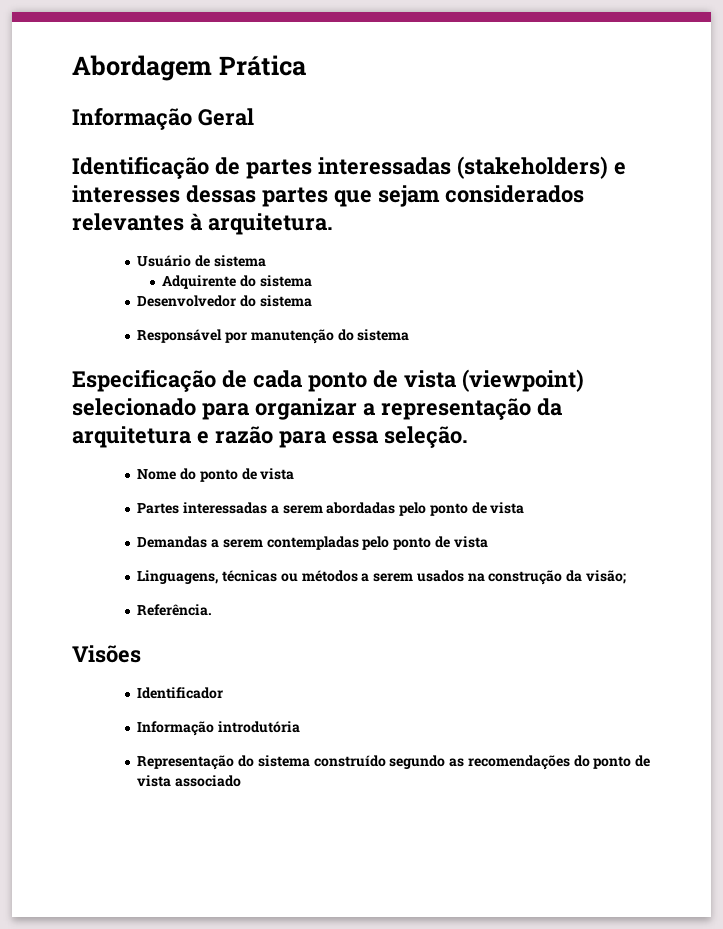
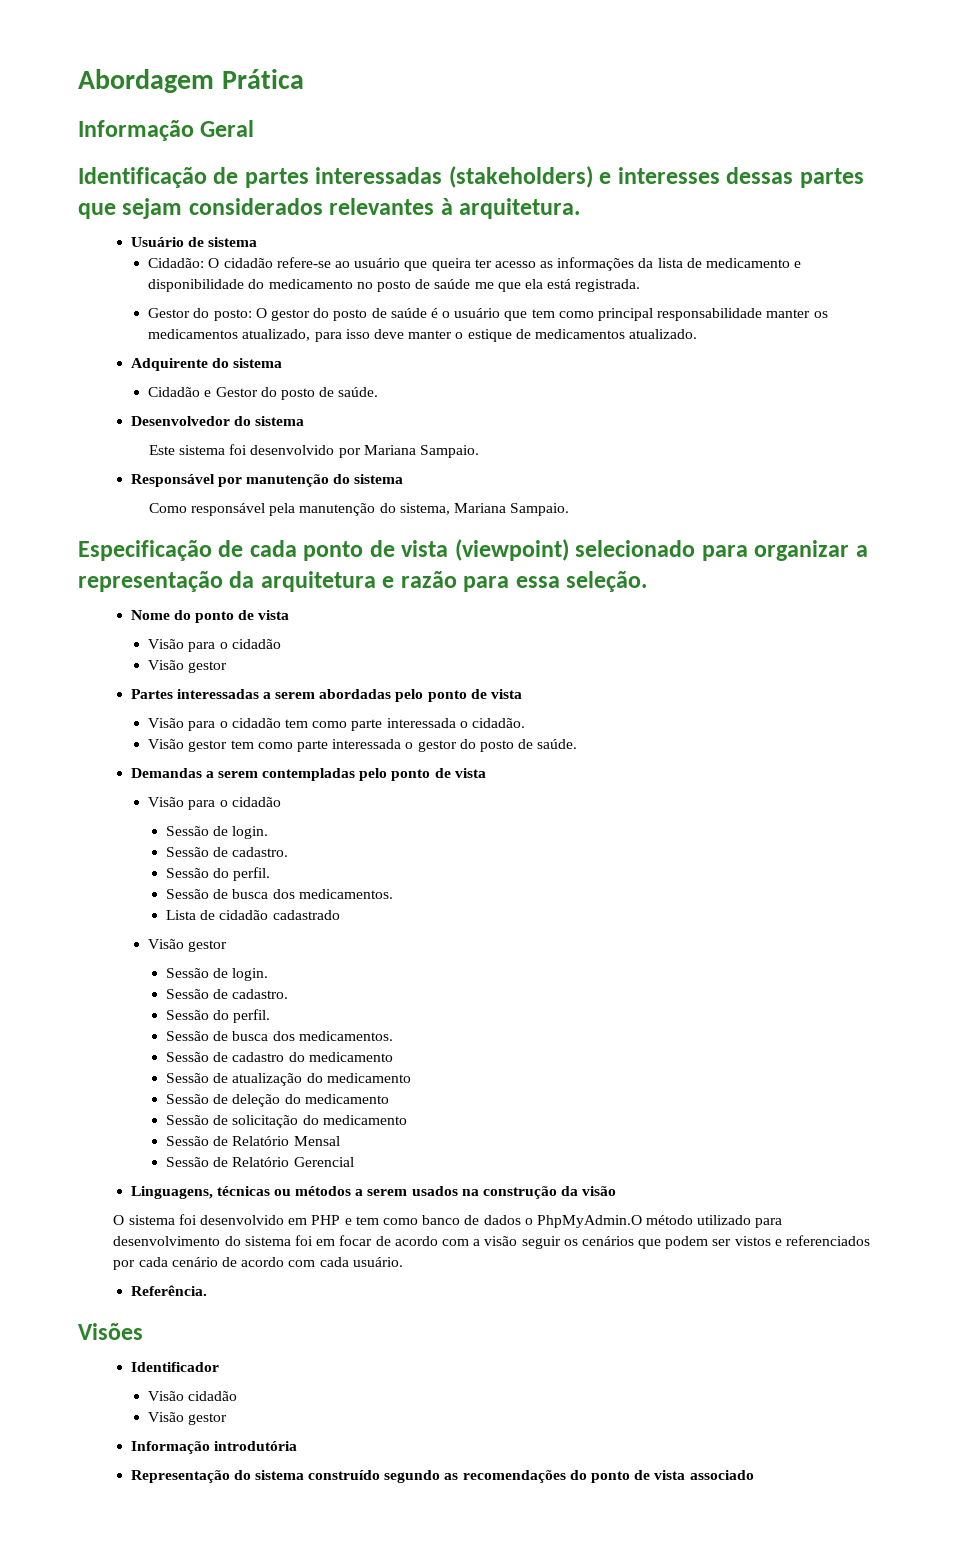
+ Cidadão: O cidadão refere-se ao usuário que queira ter acesso as informações da lista de medicamento e disponibilidade do medicamento no posto de saúde me que ela está registrada.
+ Gestor do posto: O gestor do posto de saúde é o usuário que tem como principal responsabilidade manter os medicamentos atualizado, para isso deve manter o estique de medicamentos atualizado.
  Adquirente do sistema
+ Cidadão e Gestor do posto de saúde.
  Desenvolvedor do sistema
+ Este sistema foi desenvolvido por Mariana Sampaio.
+ Como responsável pela manutenção do sistema, Mariana Sampaio.
  Nome do ponto de vista
+ Visão para o cidadão
+ Visão gestor
+ Visão para o cidadão tem como parte interessada o cidadão.
+ Visão gestor tem como parte interessada o gestor do posto de saúde.
  Demandas a serem contempladas pelo ponto de vista
+ Visão para o cidadão
+ Sessão de login.
+ Sessão de cadastro.
+ Sessão do perfil.
+ Sessão de busca dos medicamentos.
+ Lista de cidadão cadastrado
+ Visão gestor
+ Sessão de login.
+ Sessão de cadastro.
+ Sessão do perfil.
+ Sessão de busca dos medicamentos.
+ Sessão de cadastro do medicamento
+ Sessão de atualização do medicamento
+ Sessão de deleção do medicamento
+ Sessão de solicitação do medicamento
+ Sessão de Relatório Mensal
+ Sessão de Relatório Gerencial
- Linguagens, técnicas ou métodos a serem usados na construção da visão;
+ Linguagens, técnicas ou métodos a serem usados na construção da visão
+ O sistema foi desenvolvido em PHP e tem como banco de dados o PhpMyAdmin.O método utilizado para desenvolvimento do sistema foi em focar de acordo com a visão seguir os cenários que podem ser vistos e referenciados por cada cenário de acordo com cada usuário.
+ Visão cidadão
+ Visão gestor

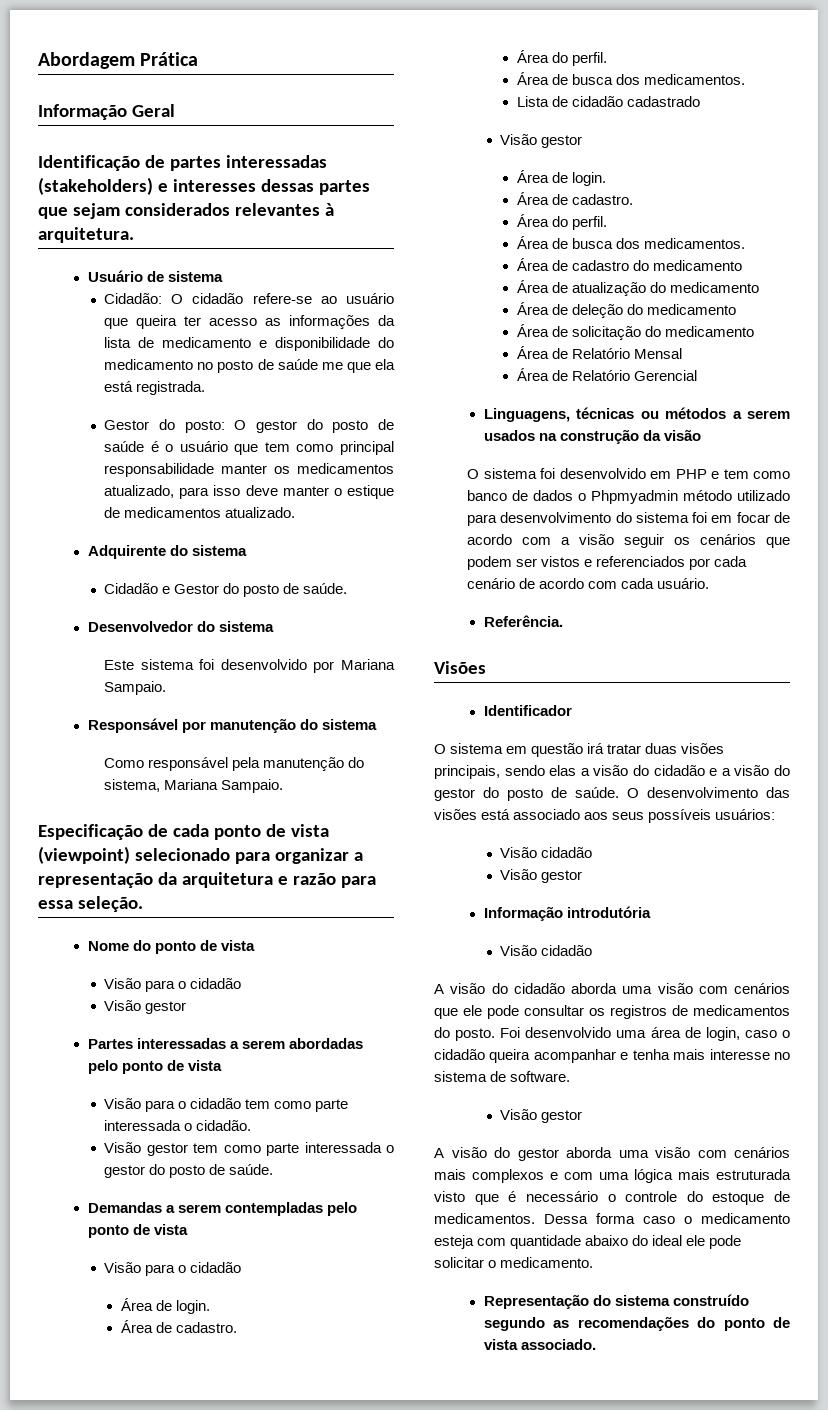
  Demandas a serem contempladas pelo ponto de vista
  Visão para o cidadão
- Sessão de login.
- Sessão de cadastro.
- Sessão do perfil.
- Sessão de busca dos medicamentos.
+ Área de login.
+ Área de cadastro.
+ Área do perfil.
+ Área de busca dos medicamentos.
  Lista de cidadão cadastrado
  Visão gestor
- Sessão de login.
- Sessão de cadastro.
- Sessão do perfil.
- Sessão de busca dos medicamentos.
- Sessão de cadastro do medicamento
+ Área de login.
+ Área de cadastro.
+ Área do perfil.
+ Área de busca dos medicamentos.
+ Área de cadastro do medicamento
- Sessão de atualização do medicamento
+ Área de atualização do medicamento
- Sessão de deleção do medicamento
+ Área de deleção do medicamento
- Sessão de solicitação do medicamento
+ Área de solicitação do medicamento
- Sessão de Relatório Mensal
+ Área de Relatório Mensal
- Sessão de Relatório Gerencial
+ Área de Relatório Gerencial
- O sistema foi desenvolvido em PHP e tem como banco de dados o PhpMyAdmin.O método utilizado para desenvolvimento do sistema foi em focar de acordo com a visão seguir os cenários que podem ser vistos e referenciados por cada cenário de acordo com cada usuário.
+ O sistema foi desenvolvido em PHP e tem como banco de dados o Phpmyadmin método utilizado para desenvolvimento do sistema foi em focar de acordo com a visão seguir os cenários que podem ser vistos e referenciados por cada cenário de acordo com cada usuário.
+ O sistema em questão irá tratar duas visões principais, sendo elas a visão do cidadão e a visão do gestor do posto de saúde. O desenvolvimento das visões está associado aos seus possíveis usuários:
  Informação introdutória
+ Visão cidadão
+ A visão do cidadão aborda uma visão com cenários que ele pode consultar os registros de medicamentos do posto. Foi desenvolvido uma área de login, caso o cidadão queira acompanhar e tenha mais interesse no sistema de software.
+ Visão gestor
+ A visão do gestor aborda uma visão com cenários mais complexos e com uma lógica mais estruturada visto que é necessário o controle do estoque de medicamentos. Dessa forma caso o medicamento esteja com quantidade abaixo do ideal ele pode solicitar o medicamento.
- Representação do sistema construído segundo as recomendações do ponto de vista associado
+ Representação do sistema construído segundo as recomendações do ponto de vista associado.

